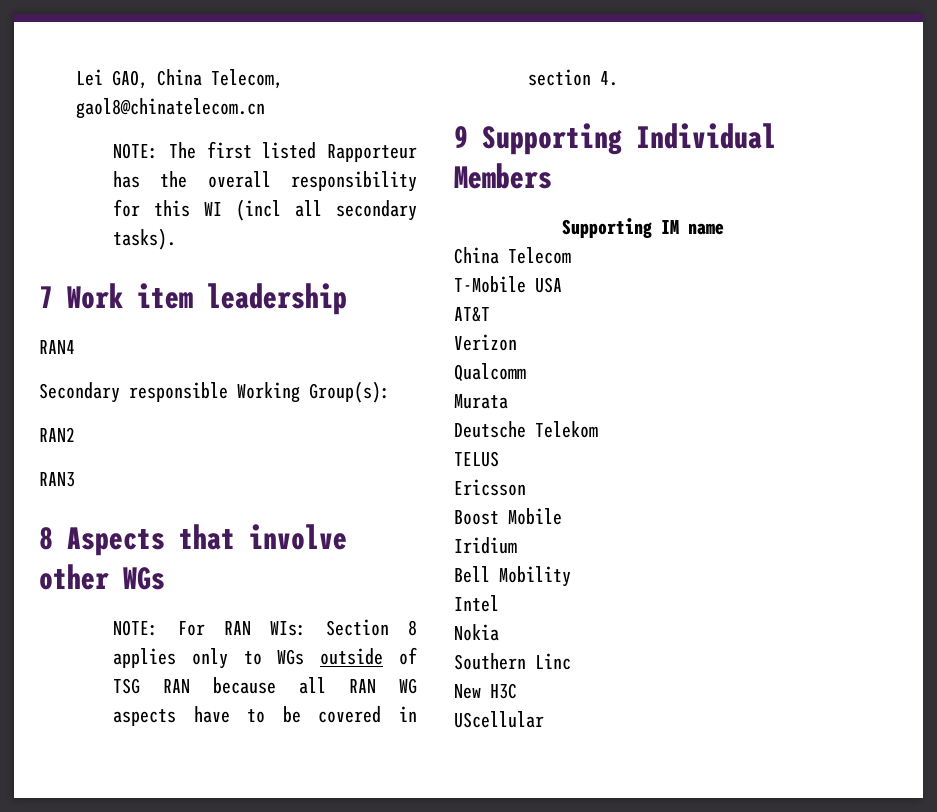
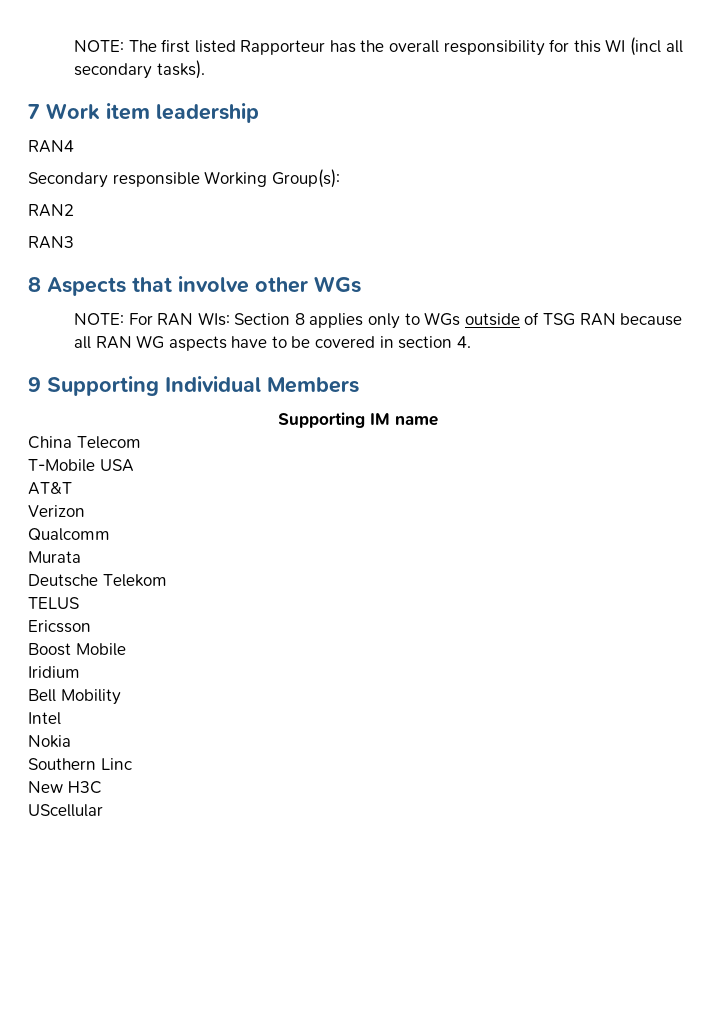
- Lei GAO, China Telecom, gaol8@chinatelecom.cn

